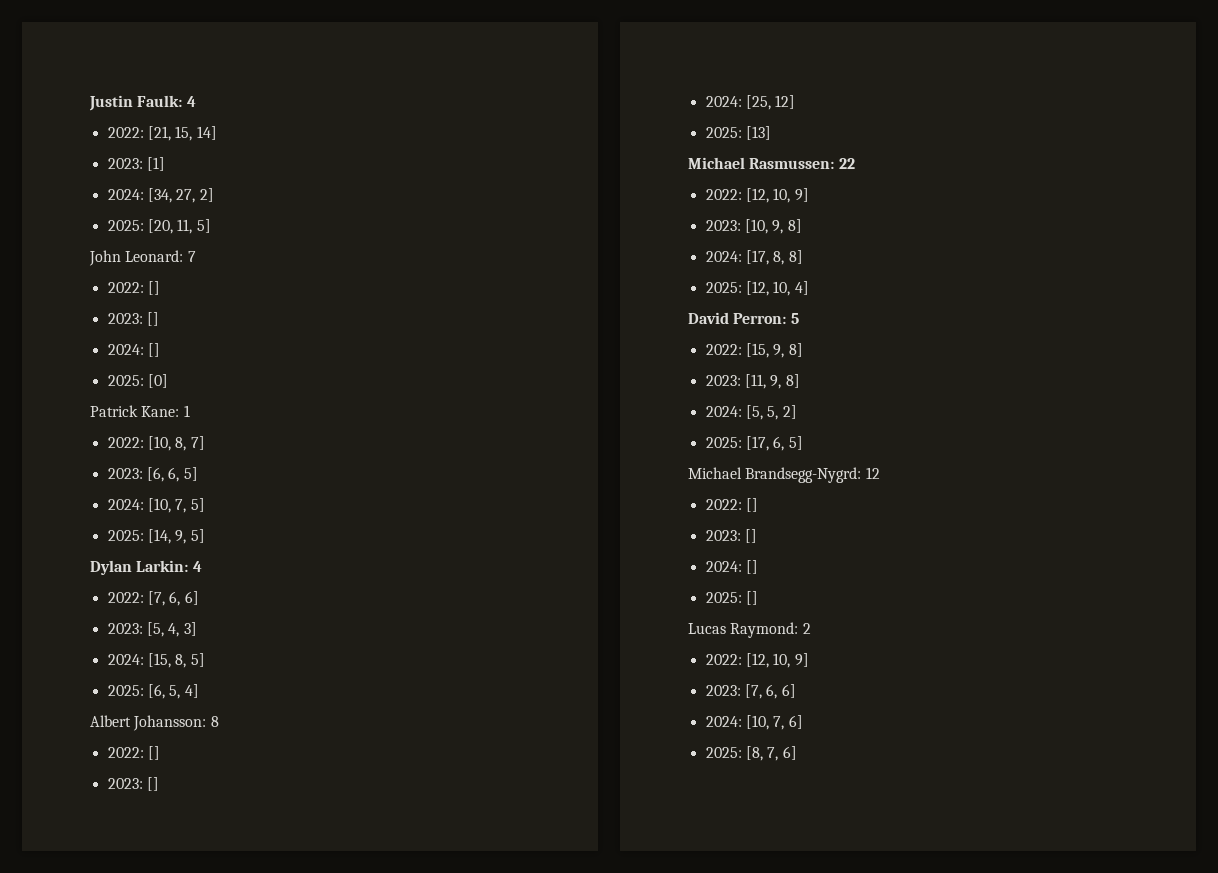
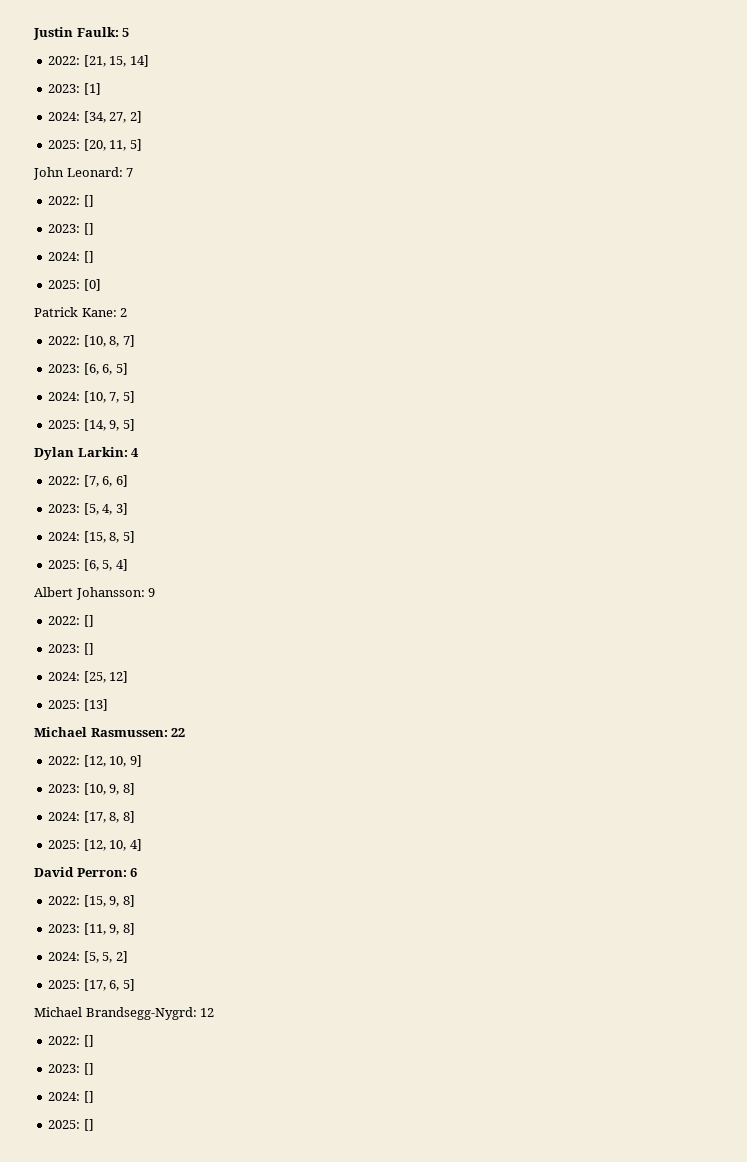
- Justin Faulk: 4
+ Justin Faulk: 5
- Patrick Kane: 1
+ Patrick Kane: 2
- Albert Johansson: 8
+ Albert Johansson: 9
- David Perron: 5
+ David Perron: 6
- Lucas Raymond: 2
- 2022: [12, 10, 9]
- 2023: [7, 6, 6]
- 2024: [10, 7, 6]
- 2025: [8, 7, 6]

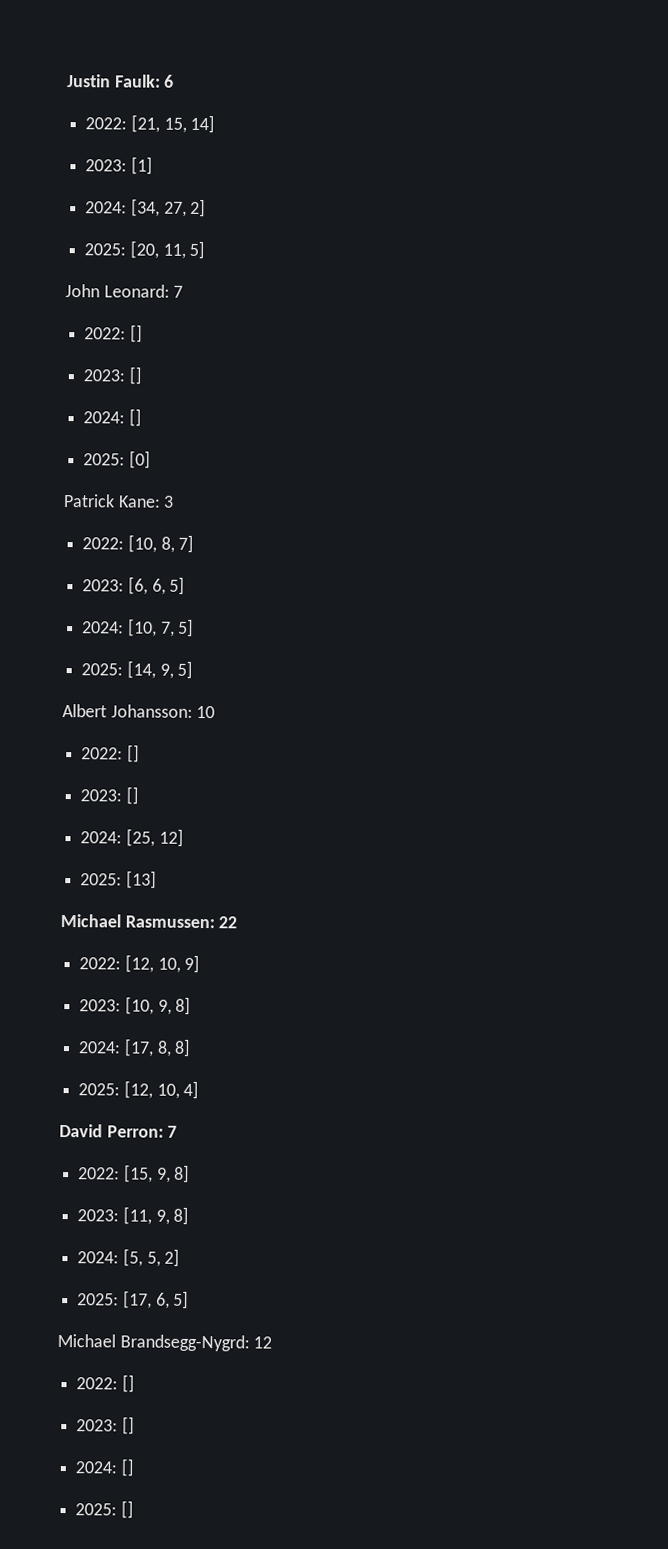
- Justin Faulk: 5
+ Justin Faulk: 6
- Patrick Kane: 2
+ Patrick Kane: 3
- Dylan Larkin: 4
- 2022: [7, 6, 6]
- 2023: [5, 4, 3]
- 2024: [15, 8, 5]
- 2025: [6, 5, 4]
- Albert Johansson: 9
+ Albert Johansson: 10
- David Perron: 6
+ David Perron: 7

